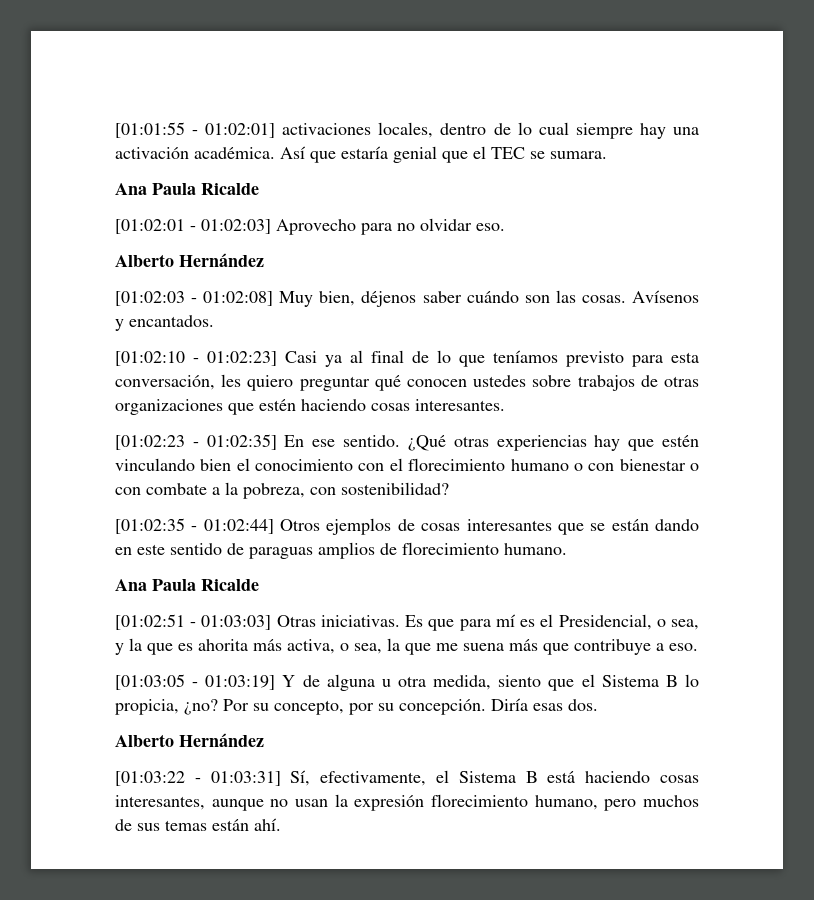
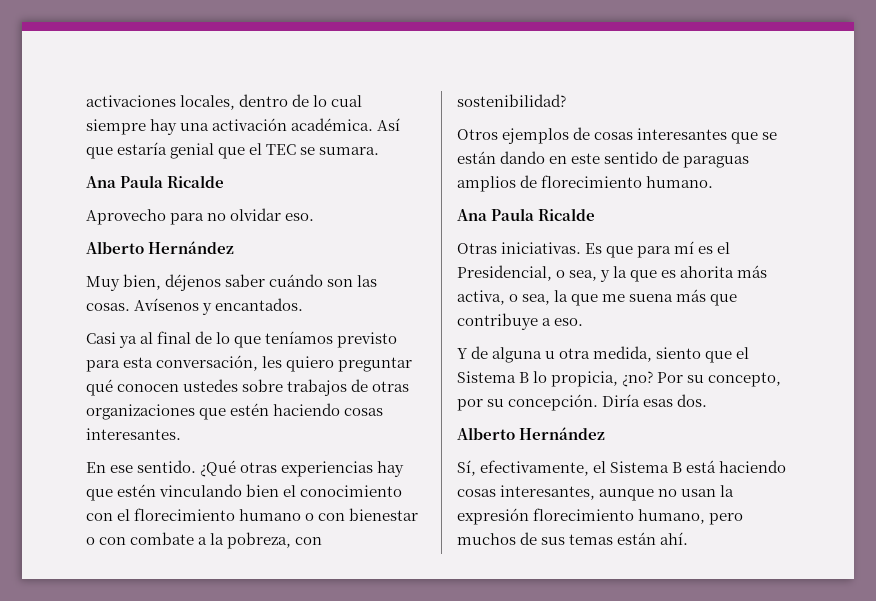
- [01:01:55 - 01:02:01] activaciones locales, dentro de lo cual siempre hay una activación académica.
+ activaciones locales, dentro de lo cual siempre hay una activación académica.
- [01:02:01 - 01:02:03] Aprovecho para no olvidar eso.
+ Aprovecho para no olvidar eso.
- [01:02:03 - 01:02:08] Muy bien, déjenos saber cuándo son las cosas.
+ Muy bien, déjenos saber cuándo son las cosas.
- [01:02:10 - 01:02:23] Casi ya al final de lo que teníamos previsto para esta conversación, les quiero preguntar qué conocen ustedes sobre trabajos de otras organizaciones que estén haciendo cosas interesantes.
+ Casi ya al final de lo que teníamos previsto para esta conversación, les quiero preguntar qué conocen ustedes sobre trabajos de otras organizaciones que estén haciendo cosas interesantes.
- [01:02:23 - 01:02:35] En ese sentido.
+ En ese sentido.
- [01:02:35 - 01:02:44] Otros ejemplos de cosas interesantes que se están dando en este sentido de paraguas amplios de florecimiento humano.
+ Otros ejemplos de cosas interesantes que se están dando en este sentido de paraguas amplios de florecimiento humano.
- [01:02:51 - 01:03:03] Otras iniciativas.
+ Otras iniciativas.
- [01:03:05 - 01:03:19] Y de alguna u otra medida, siento que el Sistema B lo propicia, ¿no?
+ Y de alguna u otra medida, siento que el Sistema B lo propicia, ¿no?
- [01:03:22 - 01:03:31] Sí, efectivamente, el Sistema B está haciendo cosas interesantes, aunque no usan la expresión florecimiento humano, pero muchos de sus temas están ahí.
+ Sí, efectivamente, el Sistema B está haciendo cosas interesantes, aunque no usan la expresión florecimiento humano, pero muchos de sus temas están ahí.

